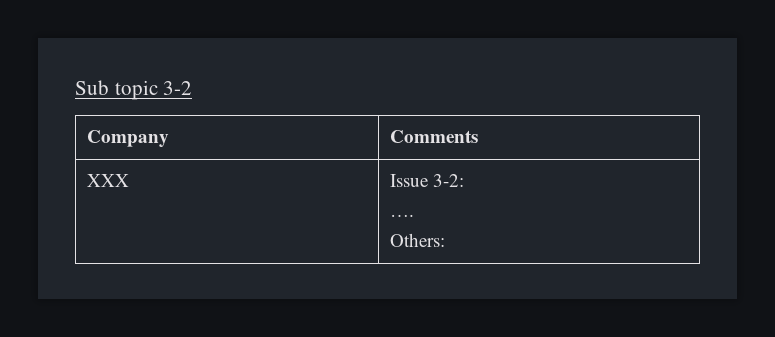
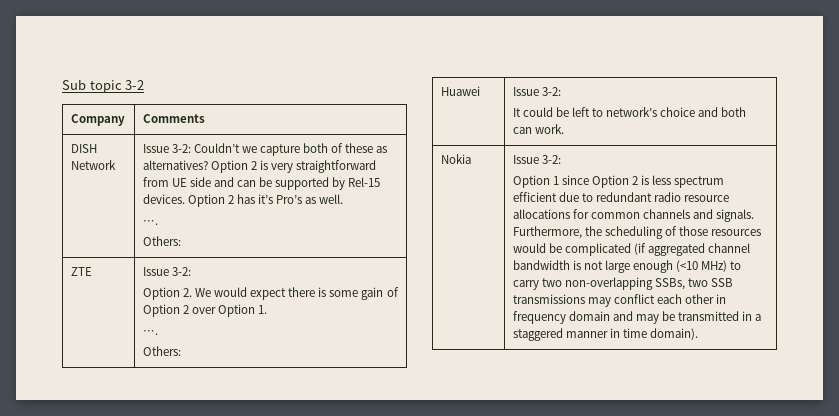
- XXX | Issue 3-2:
+ DISH Network | Issue 3-2: Couldn’t we capture both of these as alternatives? Option 2 is very straightforward from UE side and can be supported by Rel-15 devices. Option 2 has it’s Pro’s as well.
  ….
  Others:
+ ZTE | Issue 3-2:
+ Option 2. We would expect there is some gain of Option 2 over Option 1.
+ ….
+ Others:
+ Huawei | Issue 3-2:
+ It could be left to network’s choice and both can work.
+ Nokia | Issue 3-2:
+ Option 1 since Option 2 is less spectrum efficient due to redundant radio resource allocations for common channels and signals. Furthermore, the scheduling of those resources would be complicated (if aggregated channel bandwidth is not large enough (<10 MHz) to carry two non-overlapping SSBs, two SSB transmissions may conflict each other in frequency domain and may be transmitted in a staggered manner in time domain).

